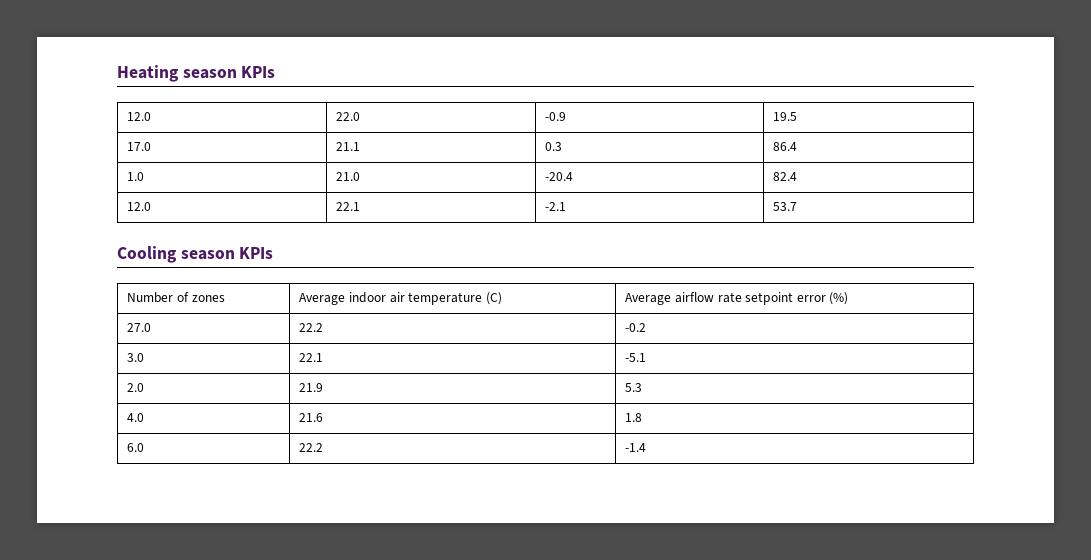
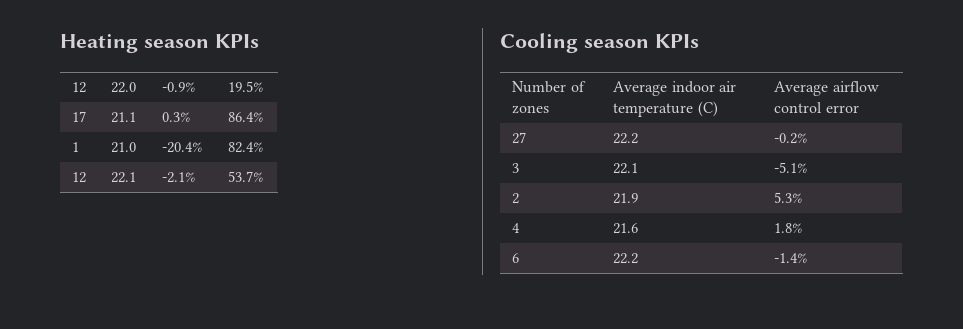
- 12.0 | 22.0 | -0.9 | 19.5
- 17.0 | 21.1 | 0.3 | 86.4
- 1.0 | 21.0 | -20.4 | 82.4
- 12.0 | 22.1 | -2.1 | 53.7
+ 12 | 22.0 | -0.9% | 19.5%
+ 17 | 21.1 | 0.3% | 86.4%
+ 1 | 21.0 | -20.4% | 82.4%
+ 12 | 22.1 | -2.1% | 53.7%
- Number of zones | Average indoor air temperature (C) | Average airflow rate setpoint error (%)
- 27.0 | 22.2 | -0.2
- 3.0 | 22.1 | -5.1
- 2.0 | 21.9 | 5.3
- 4.0 | 21.6 | 1.8
- 6.0 | 22.2 | -1.4
+ Number of zones | Average indoor air temperature (C) | Average airflow control error
+ 27 | 22.2 | -0.2%
+ 3 | 22.1 | -5.1%
+ 2 | 21.9 | 5.3%
+ 4 | 21.6 | 1.8%
+ 6 | 22.2 | -1.4%

